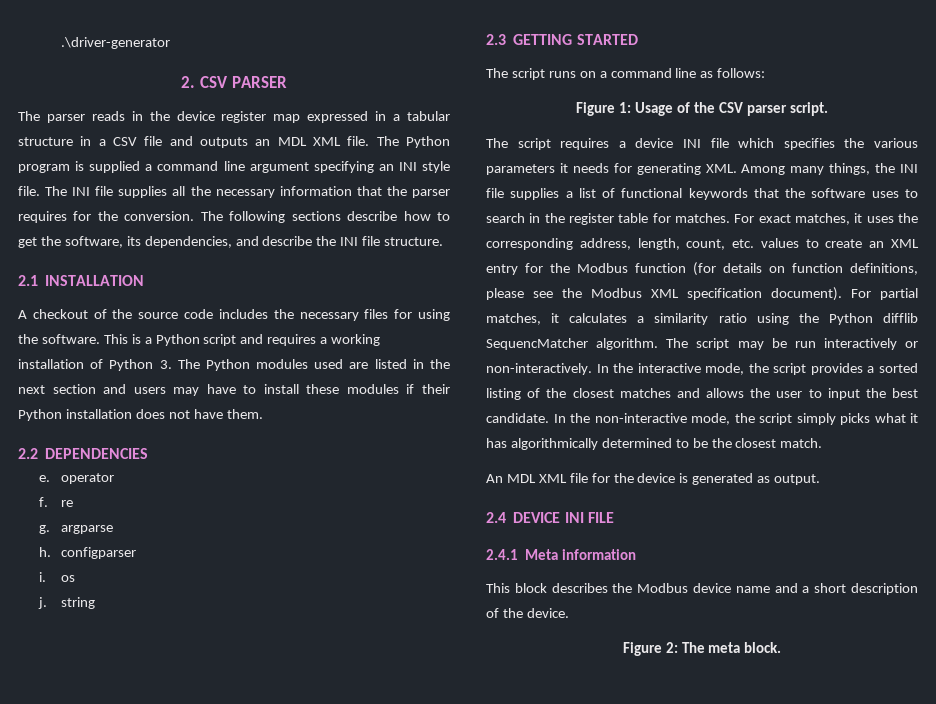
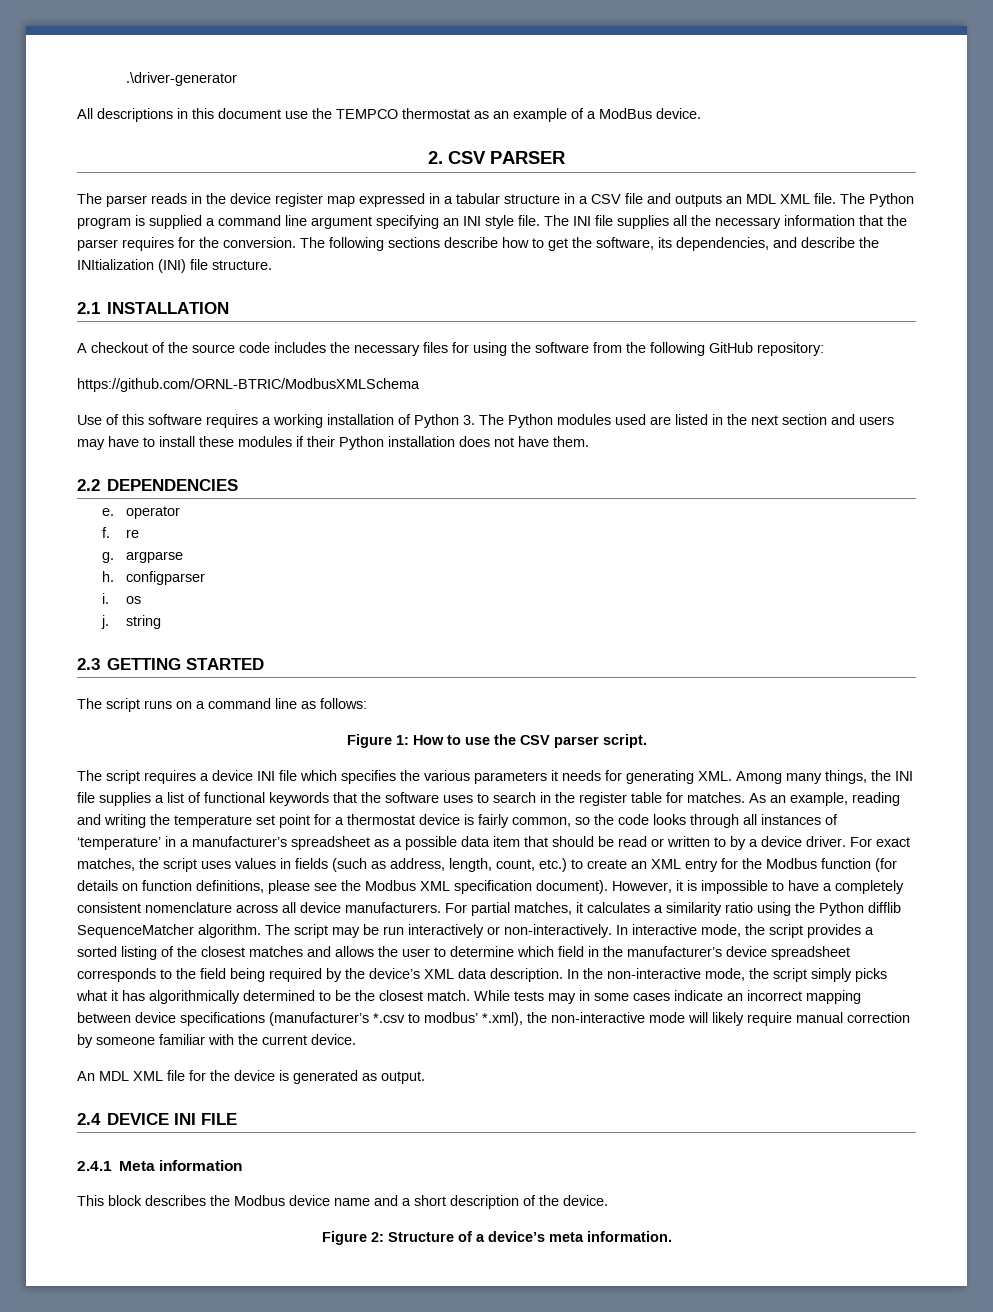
+ All descriptions in this document use the TEMPCO thermostat as an example of a ModBus device.
- The following sections describe how to get the software, its dependencies, and describe the INI file structure.
+ The following sections describe how to get the software, its dependencies, and describe the INItialization (INI) file structure.
- A checkout of the source code includes the necessary files for using the software. This is a Python script and requires a working installation of Python 3. The Python modules used are listed in the next section and users may have to install these modules if their Python installation does not have them.
+ A checkout of the source code includes the necessary files for using the software from the following GitHub repository:
+ https://github.com/ORNL-BTRIC/ModbusXMLSchema
+ Use of this software requires a working installation of Python 3. The Python modules used are listed in the next section and users may have to install these modules if their Python installation does not have them.
- Figure 1: Usage of the CSV parser script.
+ Figure 1: How to use the CSV parser script.
- For exact matches, it uses the corresponding address, length, count, etc. values to create an XML entry for the Modbus function (for details on function definitions, please see the Modbus XML specification document).
+ As an example, reading and writing the temperature set point for a thermostat device is fairly common, so the code looks through all instances of ‘temperature’ in a manufacturer’s spreadsheet as a possible data item that should be read or written to by a device driver. For exact matches, the script uses values in fields (such as address, length, count, etc.) to create an XML entry for the Modbus function (for details on function definitions, please see the Modbus XML specification document).
+ However, it is impossible to have a completely consistent nomenclature across all device manufacturers.
- For partial matches, it calculates a similarity ratio using the Python difflib SequencMatcher algorithm.
+ For partial matches, it calculates a similarity ratio using the Python difflib SequenceMatcher algorithm.
- In the interactive mode, the script provides a sorted listing of the closest matches and allows the user to input the best candidate.
+ In interactive mode, the script provides a sorted listing of the closest matches and allows the user to determine which field in the manufacturer’s device spreadsheet corresponds to the field being required by the device’s XML data description.
+ While tests may in some cases indicate an incorrect mapping between device specifications (manufacturer’s *.csv to modbus’ *.xml), the non-interactive mode will likely require manual correction by someone familiar with the current device.
- Figure 2: The meta block.
+ Figure 2: Structure of a device’s meta information.

